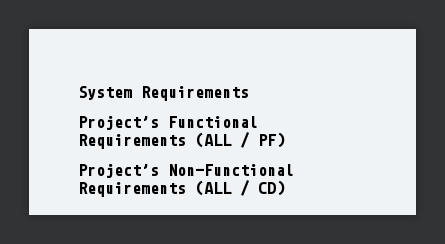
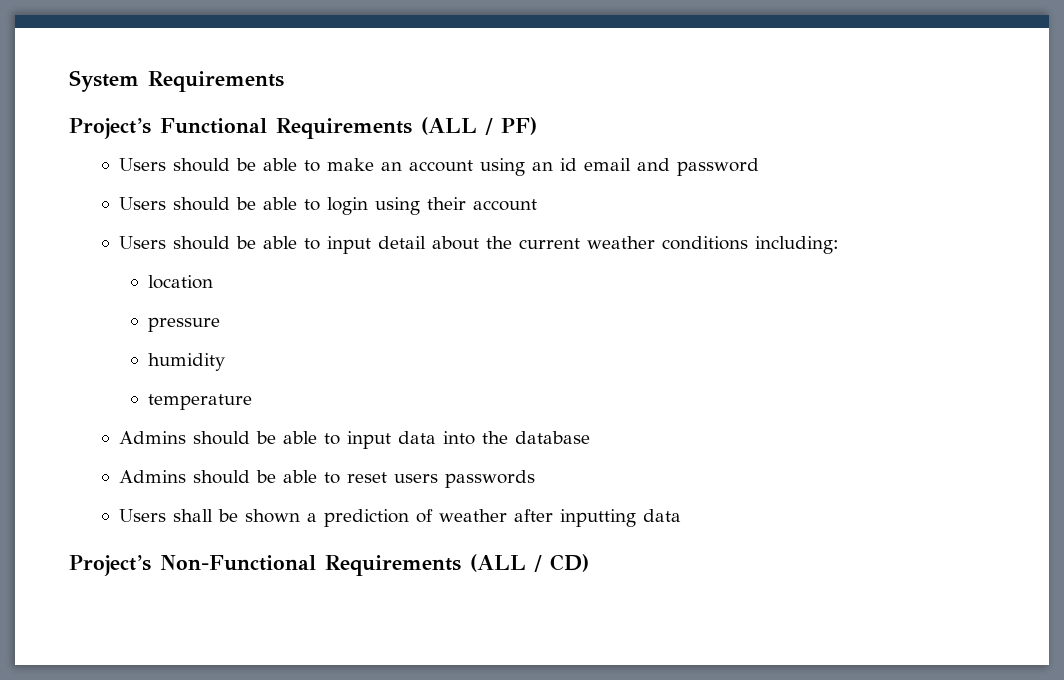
+ Users should be able to make an account using an id email and password
+ Users should be able to login using their account
+ Users should be able to input detail about the current weather conditions including:
+ location
+ pressure
+ humidity
+ temperature
+ Admins should be able to input data into the database
+ Admins should be able to reset users passwords
+ Users shall be shown a prediction of weather after inputting data

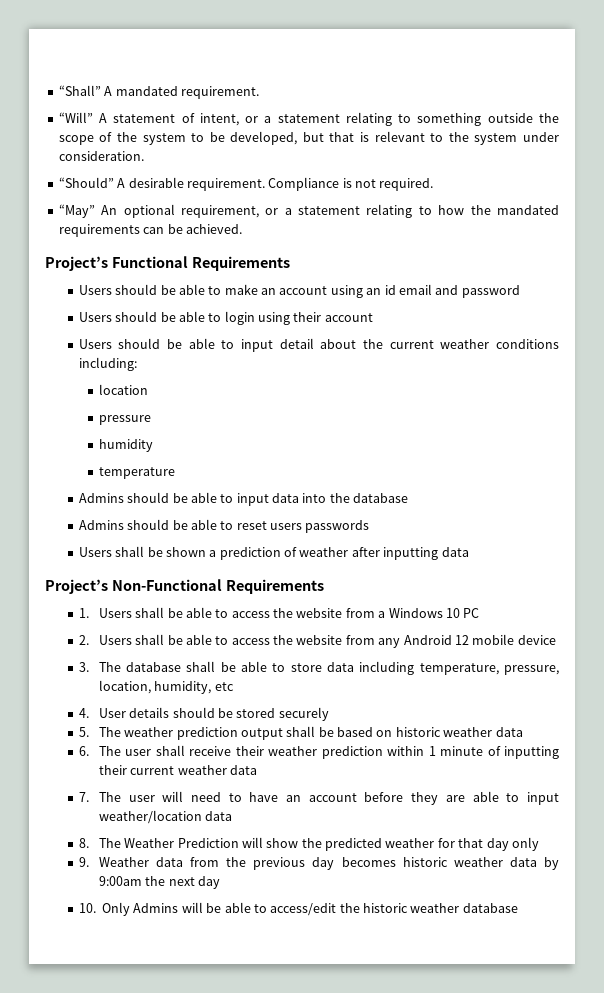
- System Requirements
+ “Shall” A mandated requirement.
+ “Will” A statement of intent, or a statement relating to something outside the scope of the system to be developed, but that is relevant to the system under consideration.
+ “Should” A desirable requirement. Compliance is not required.
+ “May” An optional requirement, or a statement relating to how the mandated requirements can be achieved.
- Project’s Functional Requirements (ALL / PF)
+ Project’s Functional Requirements
- Project’s Non-Functional Requirements (ALL / CD)
+ Project’s Non-Functional Requirements
+ 1. Users shall be able to access the website from a Windows 10 PC
+ 2. Users shall be able to access the website from any Android 12 mobile device
+ 3. The database shall be able to store data including temperature, pressure, location, humidity, etc
+ 4. User details should be stored securely
+ 5. The weather prediction output shall be based on historic weather data
+ 6. The user shall receive their weather prediction within 1 minute of inputting their current weather data
+ 7. The user will need to have an account before they are able to input weather/location data
+ 8. The Weather Prediction will show the predicted weather for that day only
+ 9. Weather data from the previous day becomes historic weather data by 9:00am the next day
+ 10. Only Admins will be able to access/edit the historic weather database

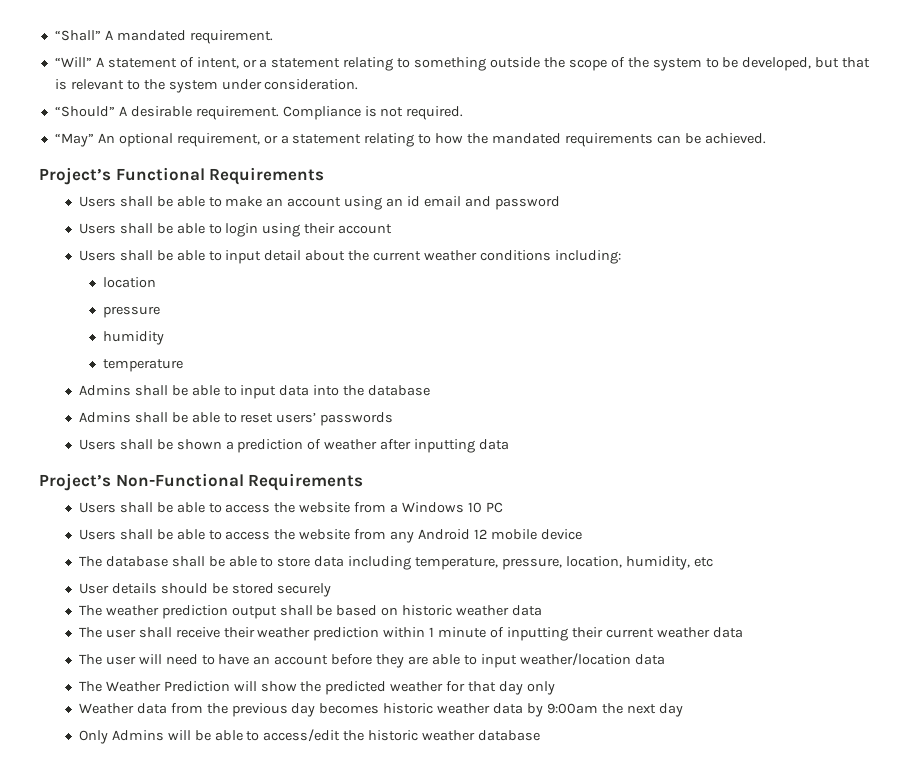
- Users should be able to make an account using an id email and password
+ Users shall be able to make an account using an id email and password
- Users should be able to login using their account
+ Users shall be able to login using their account
- Users should be able to input detail about the current weather conditions including:
+ Users shall be able to input detail about the current weather conditions including:
- Admins should be able to input data into the database
+ Admins shall be able to input data into the database
- Admins should be able to reset users passwords
+ Admins shall be able to reset users’ passwords
- 1. Users shall be able to access the website from a Windows 10 PC
+ Users shall be able to access the website from a Windows 10 PC
- 2. Users shall be able to access the website from any Android 12 mobile device
+ Users shall be able to access the website from any Android 12 mobile device
- 3. The database shall be able to store data including temperature, pressure, location, humidity, etc
+ The database shall be able to store data including temperature, pressure, location, humidity, etc
- 4. User details should be stored securely
+ User details should be stored securely
- 5. The weather prediction output shall be based on historic weather data
+ The weather prediction output shall be based on historic weather data
- 6. The user shall receive their weather prediction within 1 minute of inputting their current weather data
+ The user shall receive their weather prediction within 1 minute of inputting their current weather data
- 7. The user will need to have an account before they are able to input weather/location data
+ The user will need to have an account before they are able to input weather/location data
- 8. The Weather Prediction will show the predicted weather for that day only
+ The Weather Prediction will show the predicted weather for that day only
- 9. Weather data from the previous day becomes historic weather data by 9:00am the next day
+ Weather data from the previous day becomes historic weather data by 9:00am the next day
- 10. Only Admins will be able to access/edit the historic weather database
+ Only Admins will be able to access/edit the historic weather database

